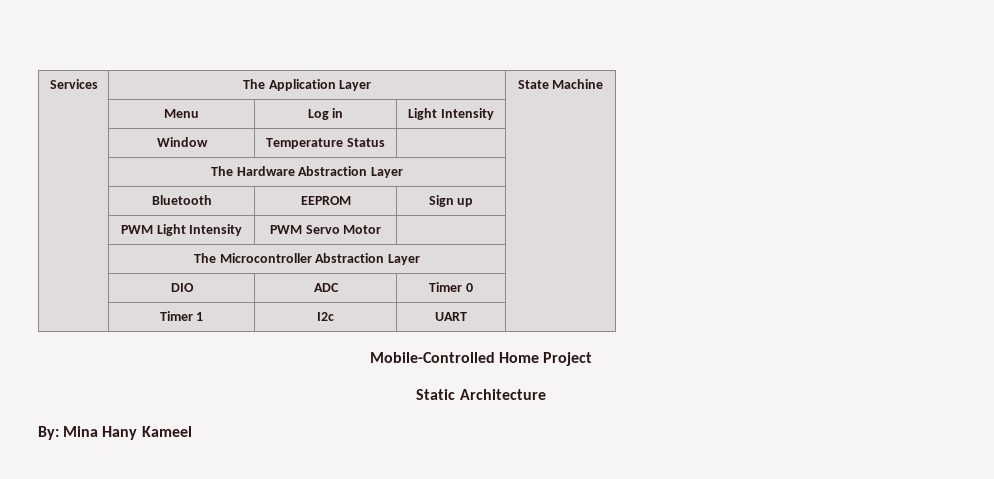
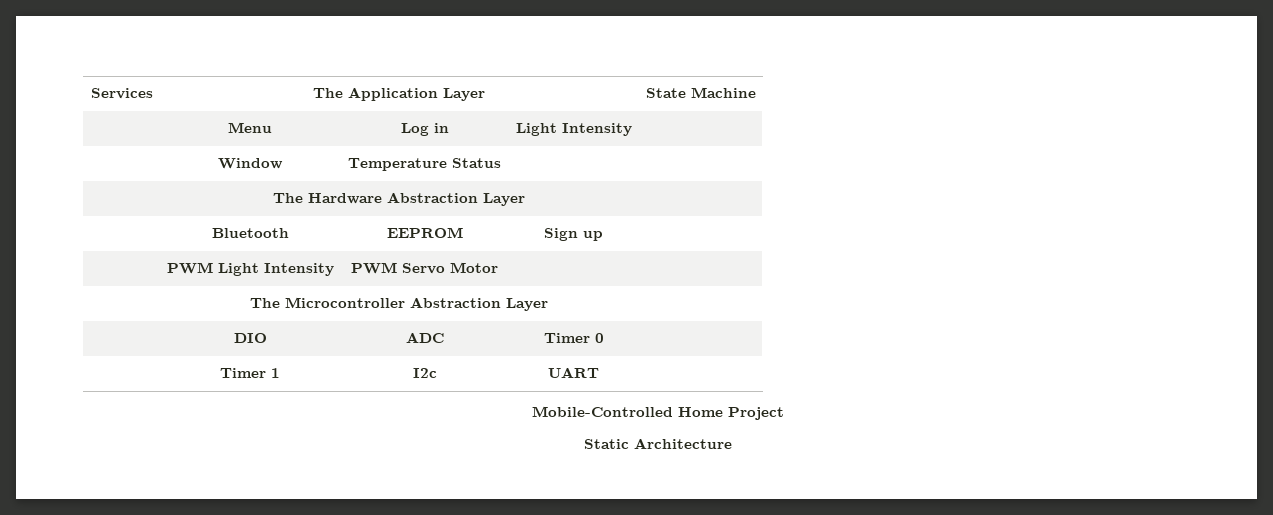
- By: Mina Hany Kameel

